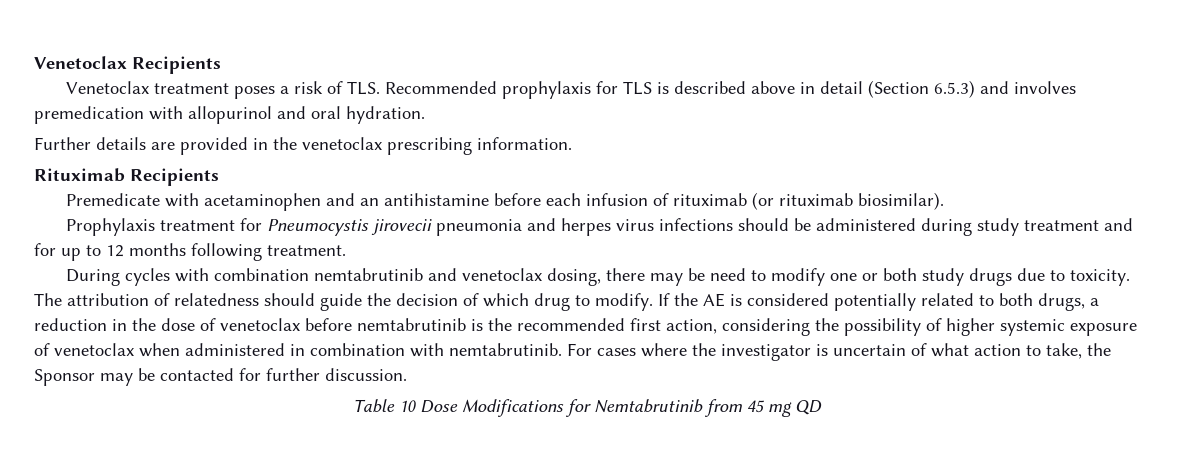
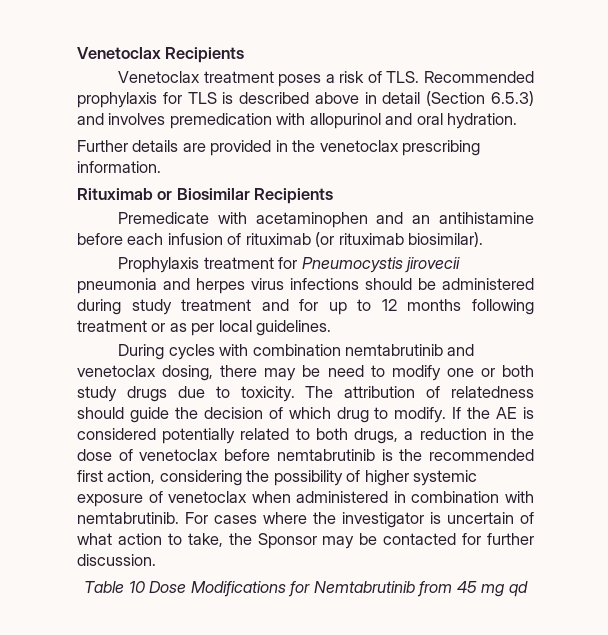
- Rituximab Recipients
+ Rituximab or Biosimilar Recipients
- Prophylaxis treatment for Pneumocystis jirovecii pneumonia and herpes virus infections should be administered during study treatment and for up to 12 months following treatment.
+ Prophylaxis treatment for Pneumocystis jirovecii pneumonia and herpes virus infections should be administered during study treatment and for up to 12 months following treatment or as per local guidelines.
- Table 10 Dose Modifications for Nemtabrutinib from 45 mg QD
+ Table 10 Dose Modifications for Nemtabrutinib from 45 mg qd

